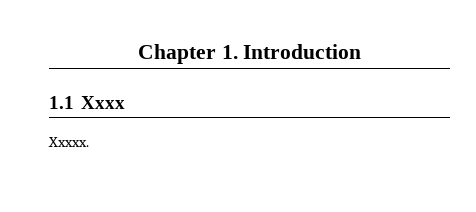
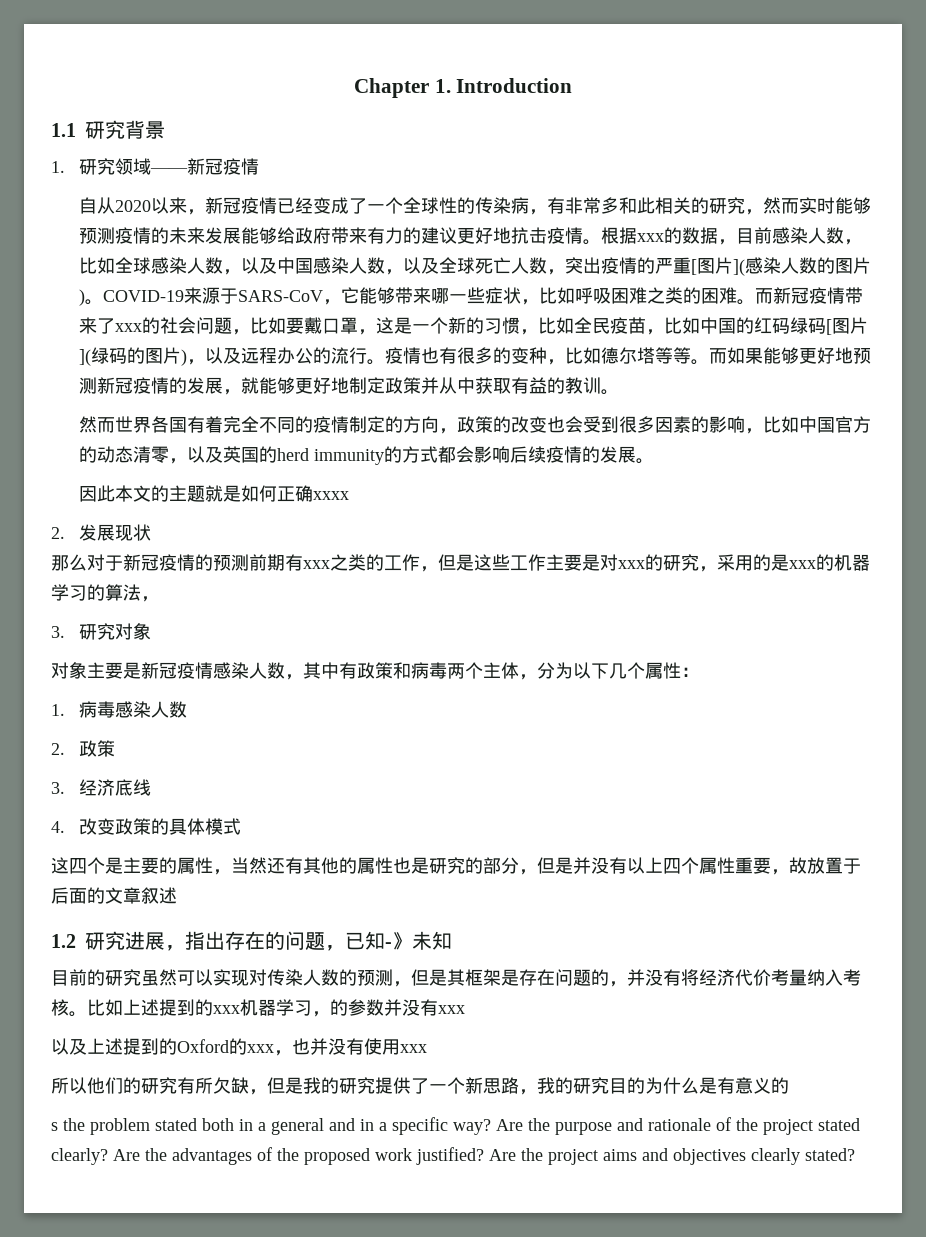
- 1.1 Xxxx
- Xxxxx.
+ 1.1研究背景
+ 1.研究领域——新冠疫情
+ 自从2020以来，新冠疫情已经变成了一个全球性的传染病，有非常多和此相关的研究，然而实时能够预测疫情的未来发展能够给政府带来有力的建议更好地抗击疫情。根据xxx的数据，目前感染人数，比如全球感染人数，以及中国感染人数，以及全球死亡人数，突出疫情的严重[图片](感染人数的图片)。COVID-19来源于SARS-CoV，它能够带来哪一些症状，比如呼吸困难之类的困难。而新冠疫情带来了xxx的社会问题，比如要戴口罩，这是一个新的习惯，比如全民疫苗，比如中国的红码绿码[图片](绿码的图片)，以及远程办公的流行。疫情也有很多的变种，比如德尔塔等等。而如果能够更好地预测新冠疫情的发展，就能够更好地制定政策并从中获取有益的教训。
+ 然而世界各国有着完全不同的疫情制定的方向，政策的改变也会受到很多因素的影响，比如中国官方的动态清零，以及英国的herd immunity的方式都会影响后续疫情的发展。
+ 因此本文的主题就是如何正确xxxx
+ 2.发展现状
+ 那么对于新冠疫情的预测前期有xxx之类的工作，但是这些工作主要是对xxx的研究，采用的是xxx的机器学习的算法，
+ 3.研究对象
+ 对象主要是新冠疫情感染人数，其中有政策和病毒两个主体，分为以下几个属性：
+ 1.病毒感染人数
+ 2.政策
+ 3.经济底线
+ 4.改变政策的具体模式
+ 这四个是主要的属性，当然还有其他的属性也是研究的部分，但是并没有以上四个属性重要，故放置于后面的文章叙述
+ 1.2研究进展，指出存在的问题，已知-》未知
+ 目前的研究虽然可以实现对传染人数的预测，但是其框架是存在问题的，并没有将经济代价考量纳入考核。比如上述提到的xxx机器学习，的参数并没有xxx
+ 以及上述提到的Oxford的xxx，也并没有使用xxx
+ 所以他们的研究有所欠缺，但是我的研究提供了一个新思路，我的研究目的为什么是有意义的
+ s the problem stated both in a general and in a specific way? Are the purpose and rationale of the project stated clearly? Are the advantages of the proposed work justified? Are the project aims and objectives clearly stated?

